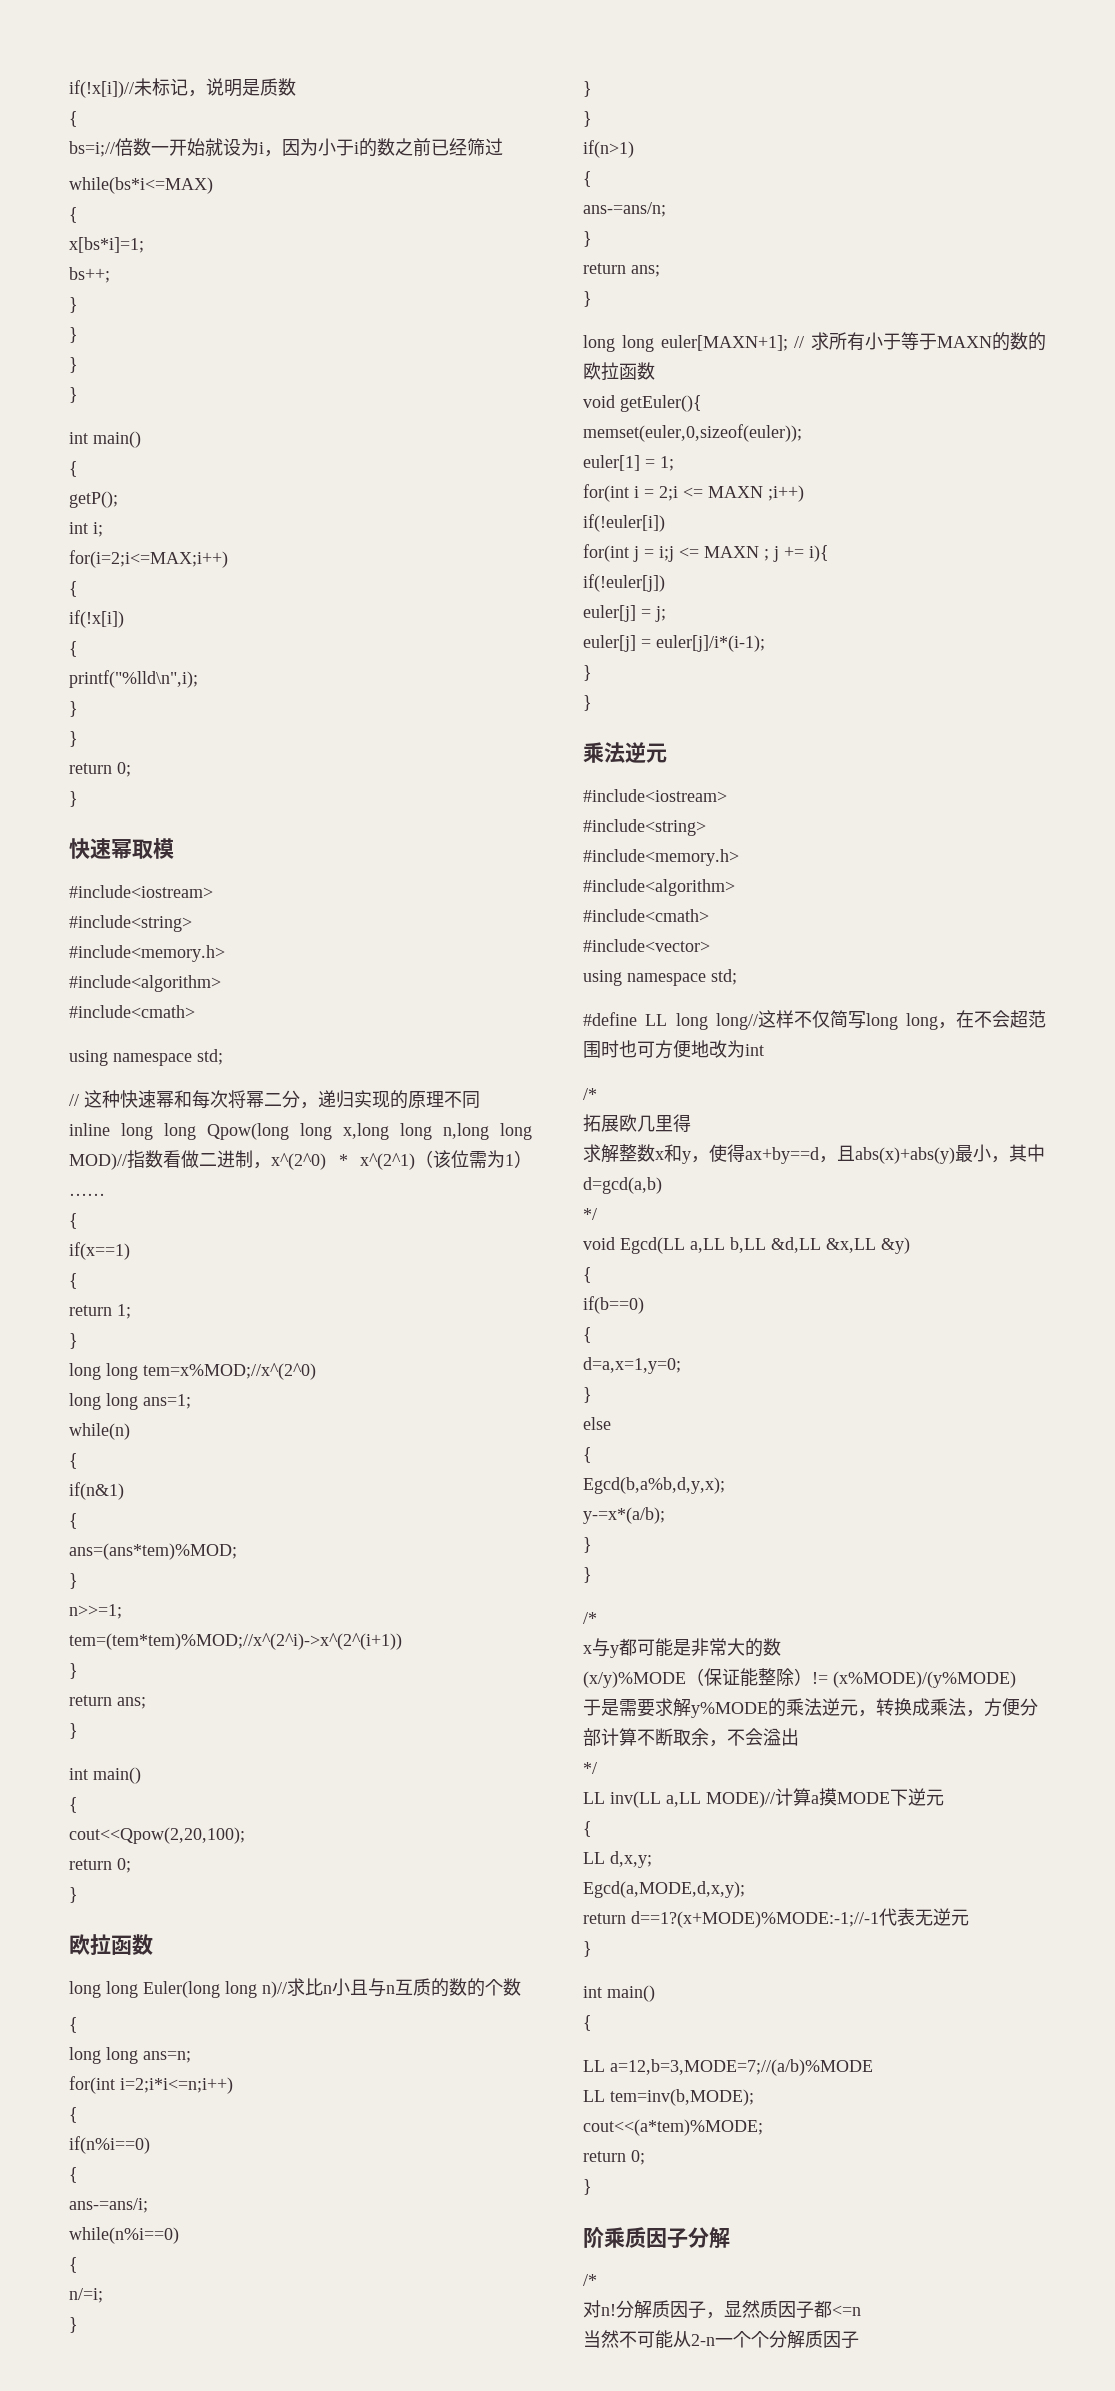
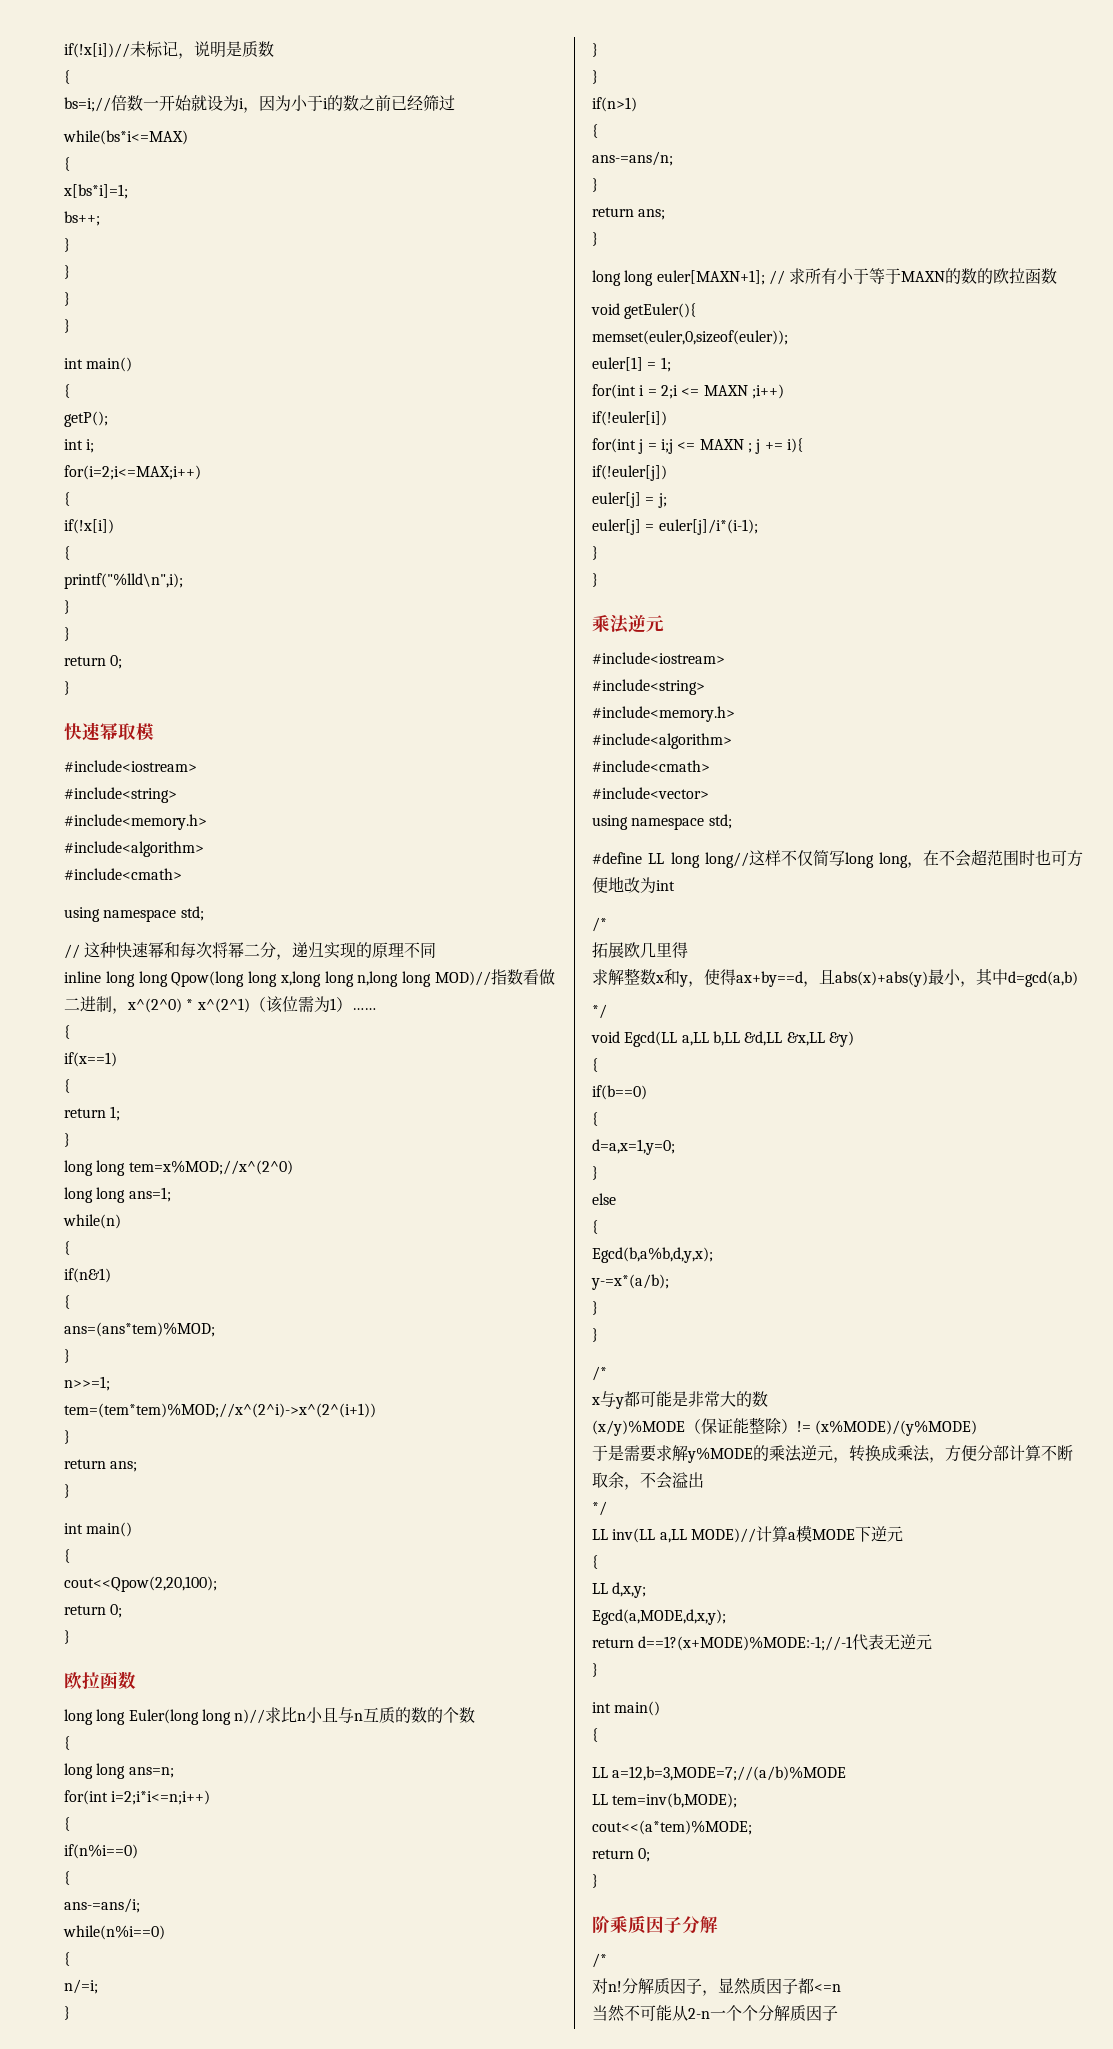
- LL inv(LL a,LL MODE)//计算a摸MODE下逆元
+ LL inv(LL a,LL MODE)//计算a模MODE下逆元

